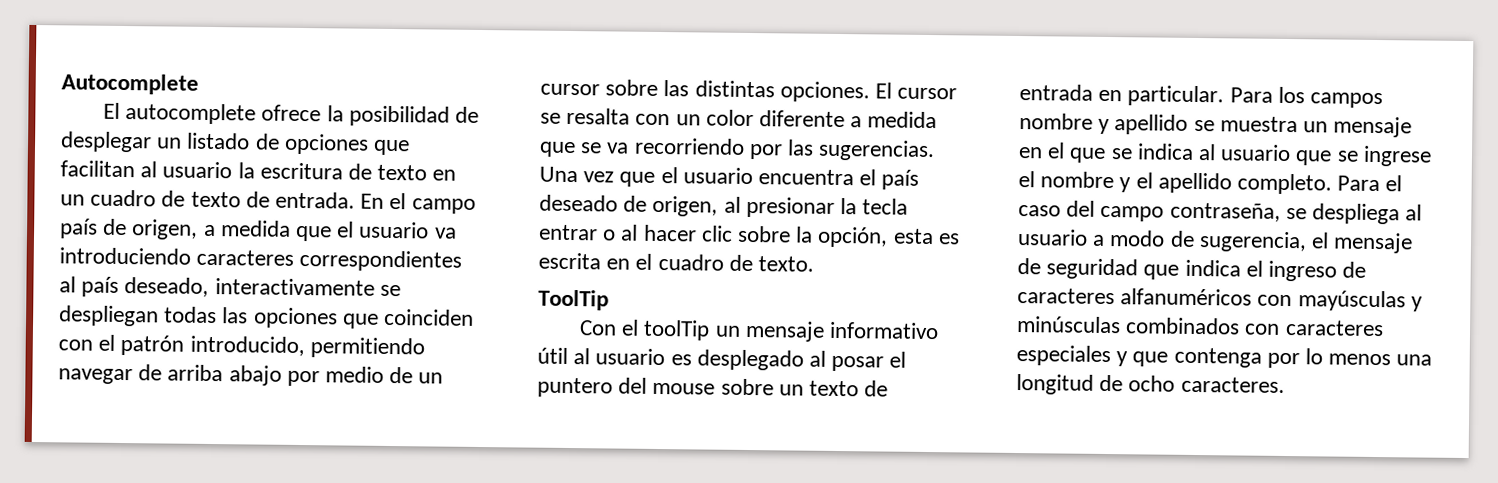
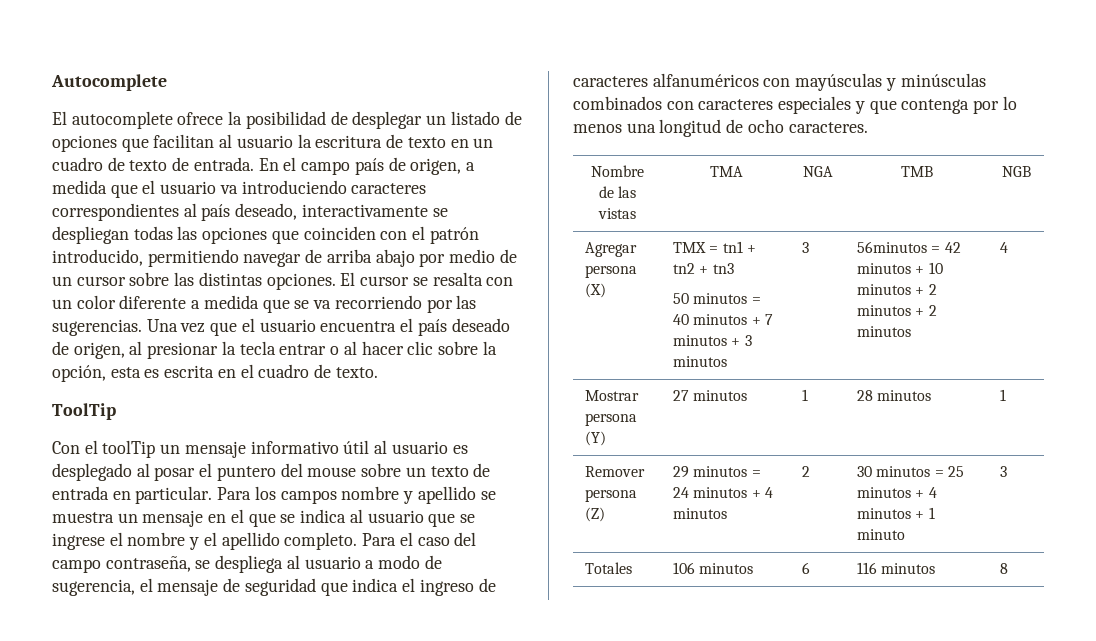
+ Nombre de las vistas | TMA | NGA | TMB | NGB
+ Agregar persona (X) | TMX = tn1 + tn2 + tn3
+ 50 minutos = 40 minutos + 7 minutos + 3 minutos | 3 | 56minutos = 42 minutos + 10 minutos + 2 minutos + 2 minutos | 4
+ Mostrar persona (Y) | 27 minutos | 1 | 28 minutos | 1
+ Remover persona (Z) | 29 minutos = 24 minutos + 4 minutos | 2 | 30 minutos = 25 minutos + 4 minutos + 1 minuto | 3
+ Totales | 106 minutos | 6 | 116 minutos | 8

